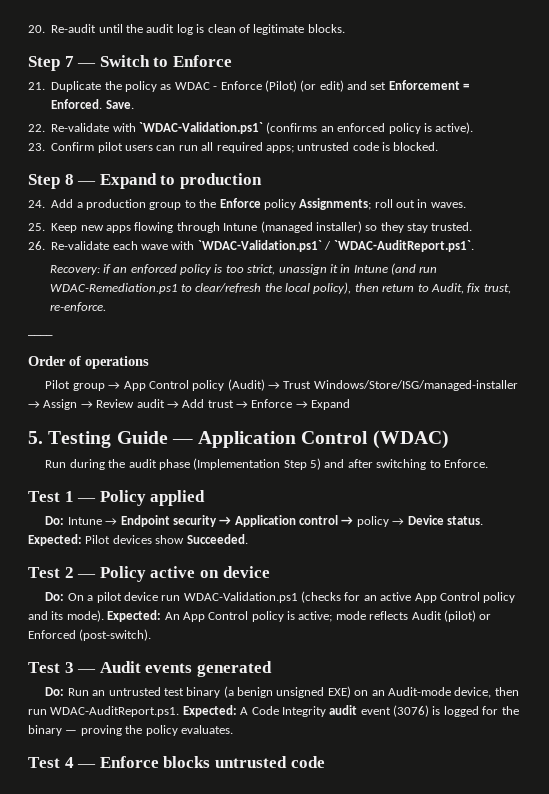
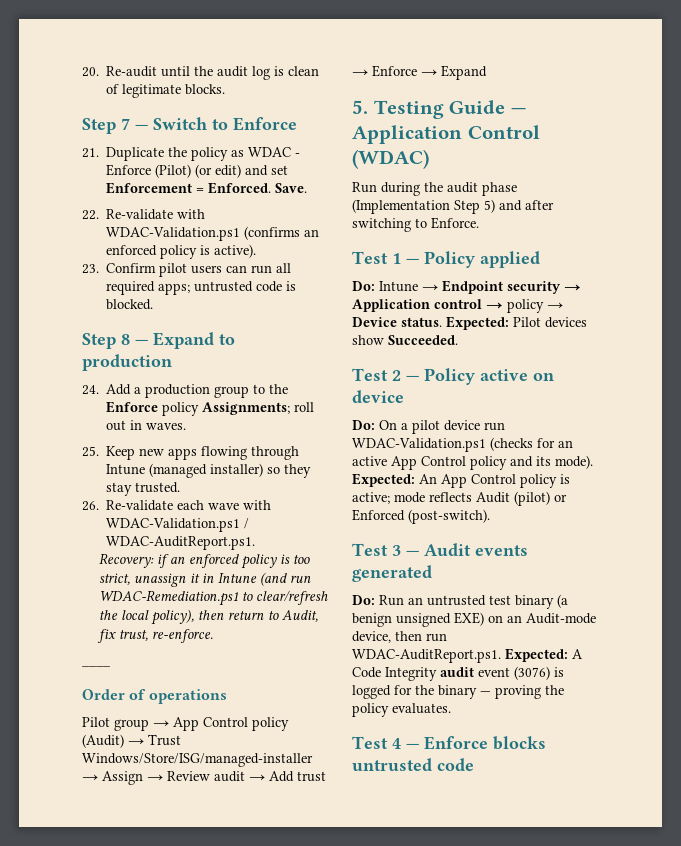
- 22. Re-validate with `WDAC-Validation.ps1` (confirms an enforced policy is active).
+ 22. Re-validate with WDAC-Validation.ps1 (confirms an enforced policy is active).
- 26. Re-validate each wave with `WDAC-Validation.ps1` / `WDAC-AuditReport.ps1`.
+ 26. Re-validate each wave with WDAC-Validation.ps1 / WDAC-AuditReport.ps1.

